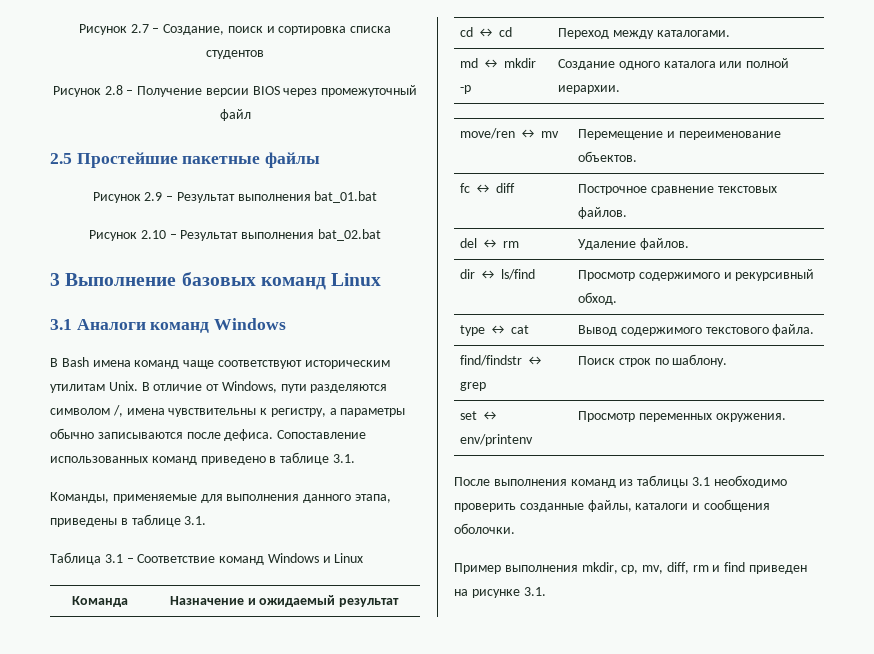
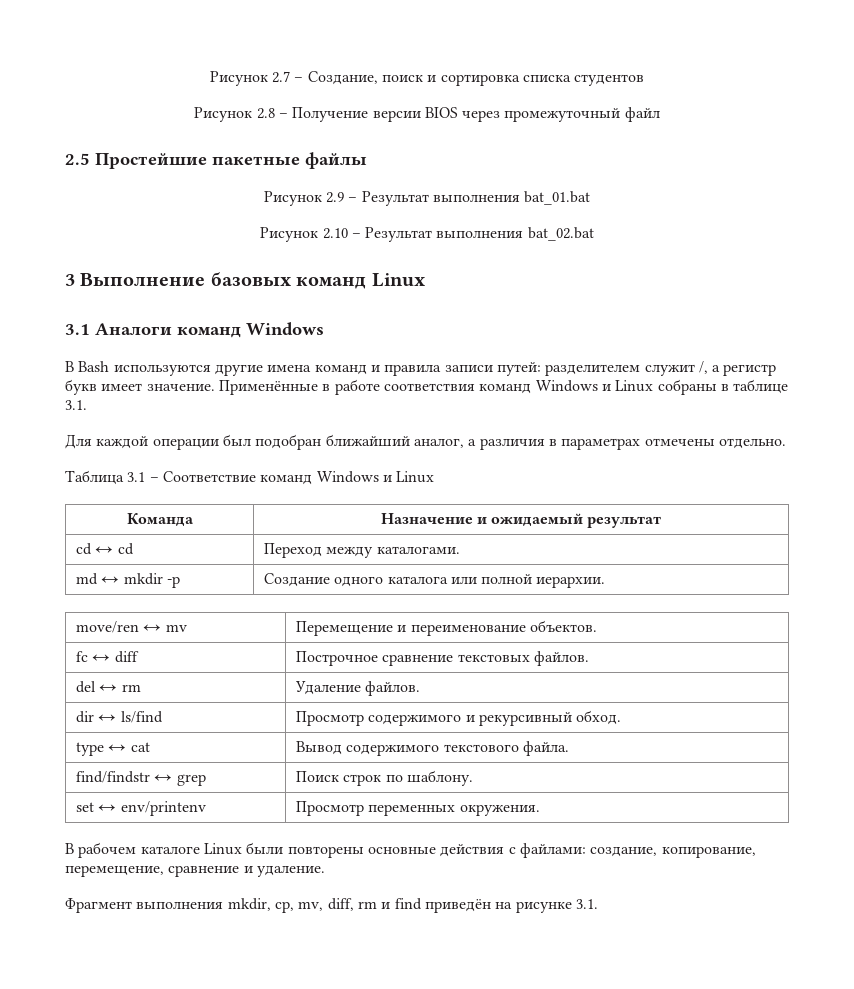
- В Bash имена команд чаще соответствуют историческим утилитам Unix. В отличие от Windows, пути разделяются символом /, имена чувствительны к регистру, а параметры обычно записываются после дефиса. Сопоставление использованных команд приведено в таблице 3.1.
- Команды, применяемые для выполнения данного этапа, приведены в таблице 3.1.
+ В Bash используются другие имена команд и правила записи путей: разделителем служит /, а регистр букв имеет значение. Применённые в работе соответствия команд Windows и Linux собраны в таблице 3.1.
+ Для каждой операции был подобран ближайший аналог, а различия в параметрах отмечены отдельно.
- После выполнения команд из таблицы 3.1 необходимо проверить созданные файлы, каталоги и сообщения оболочки.
- Пример выполнения mkdir, cp, mv, diff, rm и find приведен на рисунке 3.1.
+ В рабочем каталоге Linux были повторены основные действия с файлами: создание, копирование, перемещение, сравнение и удаление.
+ Фрагмент выполнения mkdir, cp, mv, diff, rm и find приведён на рисунке 3.1.

